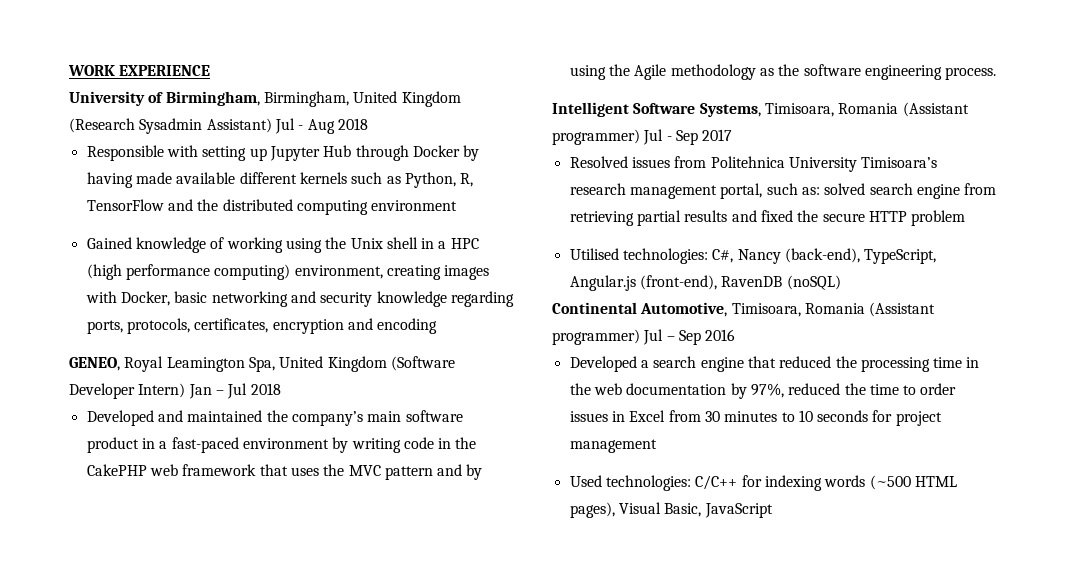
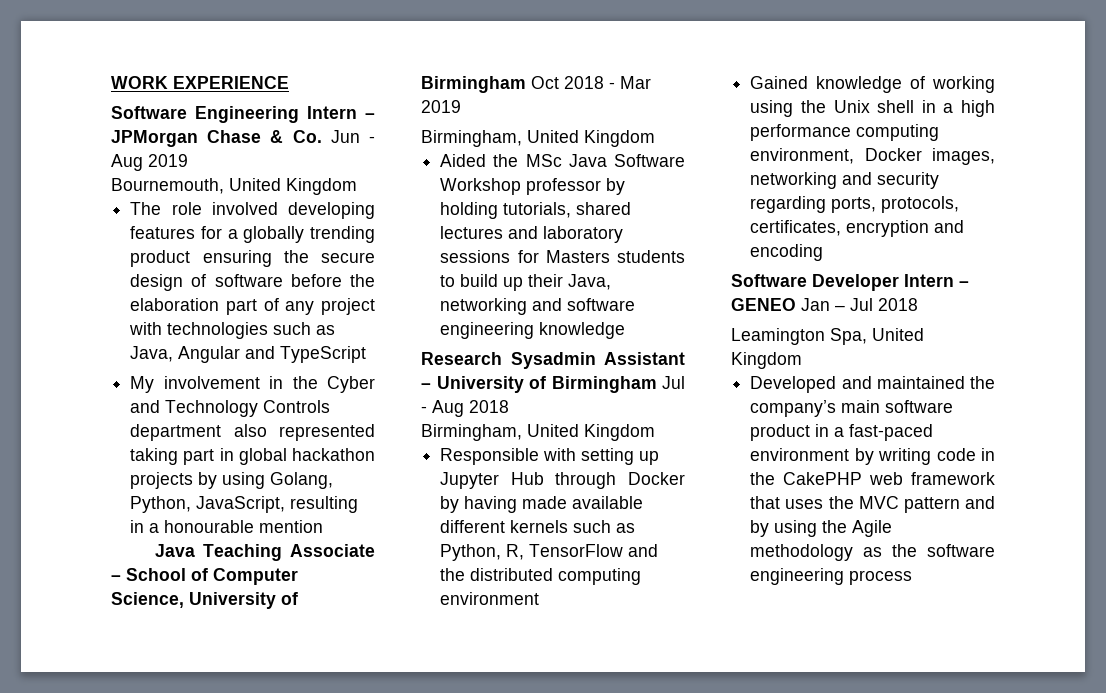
- University of Birmingham, Birmingham, United Kingdom (Research Sysadmin Assistant) Jul - Aug 2018
+ Software Engineering Intern – JPMorgan Chase & Co. Jun - Aug 2019
+ Bournemouth, United Kingdom
+ The role involved developing features for a globally trending product ensuring the secure design of software before the elaboration part of any project with technologies such as Java, Angular and TypeScript
+ My involvement in the Cyber and Technology Controls department also represented taking part in global hackathon projects by using Golang, Python, JavaScript, resulting in a honourable mention
+ Java Teaching Associate – School of Computer Science, University of Birmingham Oct 2018 - Mar 2019
+ Birmingham, United Kingdom
+ Aided the MSc Java Software Workshop professor by holding tutorials, shared lectures and laboratory sessions for Masters students to build up their Java, networking and software engineering knowledge
+ Research Sysadmin Assistant – University of Birmingham Jul - Aug 2018
+ Birmingham, United Kingdom
- Gained knowledge of working using the Unix shell in a HPC (high performance computing) environment, creating images with Docker, basic networking and security knowledge regarding ports, protocols, certificates, encryption and encoding
+ Gained knowledge of working using the Unix shell in a high performance computing environment, Docker images, networking and security regarding ports, protocols, certificates, encryption and encoding
- GENEO, Royal Leamington Spa, United Kingdom (Software Developer Intern) Jan – Jul 2018
+ Software Developer Intern – GENEO Jan – Jul 2018
+ Leamington Spa, United Kingdom
- Developed and maintained the company’s main software product in a fast-paced environment by writing code in the CakePHP web framework that uses the MVC pattern and by using the Agile methodology as the software engineering process.
- Intelligent Software Systems, Timisoara, Romania (Assistant programmer) Jul - Sep 2017
- Resolved issues from Politehnica University Timisoara’s research management portal, such as: solved search engine from retrieving partial results and fixed the secure HTTP problem
- Utilised technologies: C#, Nancy (back-end), TypeScript, Angular.js (front-end), RavenDB (noSQL)
- Continental Automotive, Timisoara, Romania (Assistant programmer) Jul – Sep 2016
- Developed a search engine that reduced the processing time in the web documentation by 97%, reduced the time to order issues in Excel from 30 minutes to 10 seconds for project management
- Used technologies: C/C++ for indexing words (~500 HTML pages), Visual Basic, JavaScript
+ Developed and maintained the company’s main software product in a fast-paced environment by writing code in the CakePHP web framework that uses the MVC pattern and by using the Agile methodology as the software engineering process

